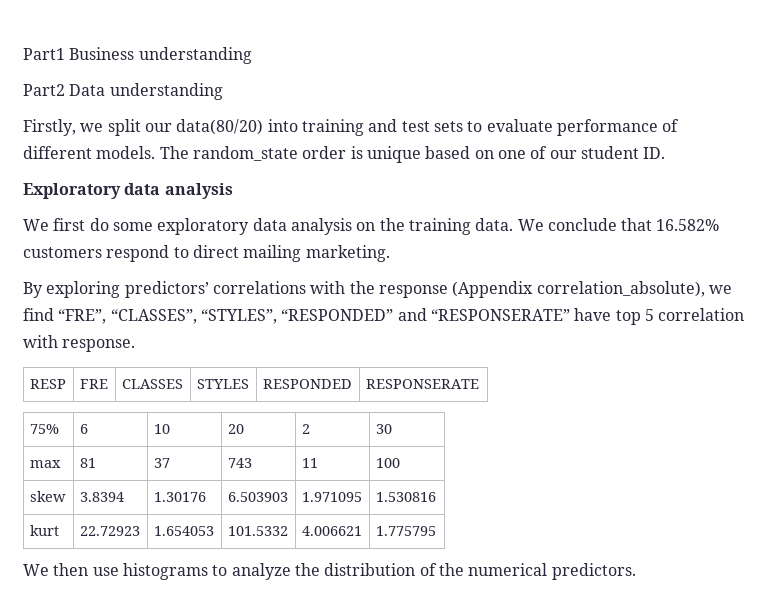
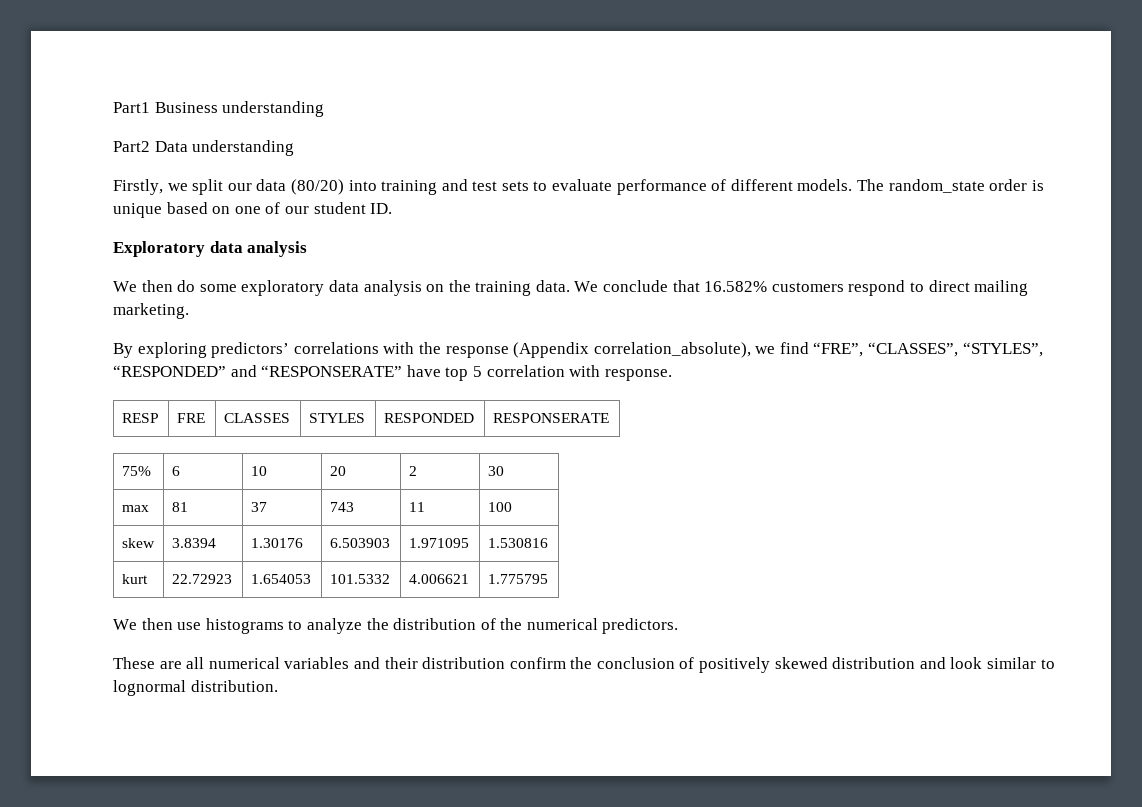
- Firstly, we split our data(80/20) into training and test sets to evaluate performance of different models.
+ Firstly, we split our data (80/20) into training and test sets to evaluate performance of different models.
- We first do some exploratory data analysis on the training data.
+ We then do some exploratory data analysis on the training data.
+ These are all numerical variables and their distribution confirm the conclusion of positively skewed distribution and look similar to lognormal distribution.

